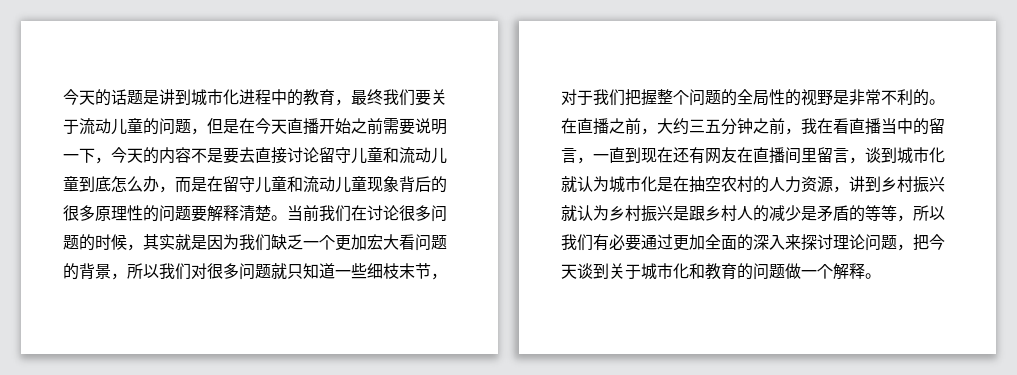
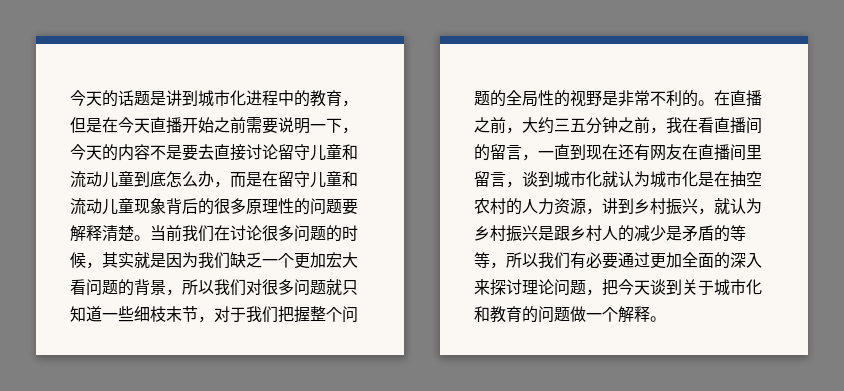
- 今天的话题是讲到城市化进程中的教育，最终我们要关于流动儿童的问题，但是在今天直播开始之前需要说明一下，今天的内容不是要去直接讨论留守儿童和流动儿童到底怎么办，而是在留守儿童和流动儿童现象背后的很多原理性的问题要解释清楚。
+ 今天的话题是讲到城市化进程中的教育，但是在今天直播开始之前需要说明一下，今天的内容不是要去直接讨论留守儿童和流动儿童到底怎么办，而是在留守儿童和流动儿童现象背后的很多原理性的问题要解释清楚。
- 在直播之前，大约三五分钟之前，我在看直播当中的留言，一直到现在还有网友在直播间里留言，谈到城市化就认为城市化是在抽空农村的人力资源，讲到乡村振兴就认为乡村振兴是跟乡村人的减少是矛盾的等等，所以我们有必要通过更加全面的深入来探讨理论问题，把今天谈到关于城市化和教育的问题做一个解释。
+ 在直播之前，大约三五分钟之前，我在看直播间的留言，一直到现在还有网友在直播间里留言，谈到城市化就认为城市化是在抽空农村的人力资源，讲到乡村振兴，就认为乡村振兴是跟乡村人的减少是矛盾的等等，所以我们有必要通过更加全面的深入来探讨理论问题，把今天谈到关于城市化和教育的问题做一个解释。

